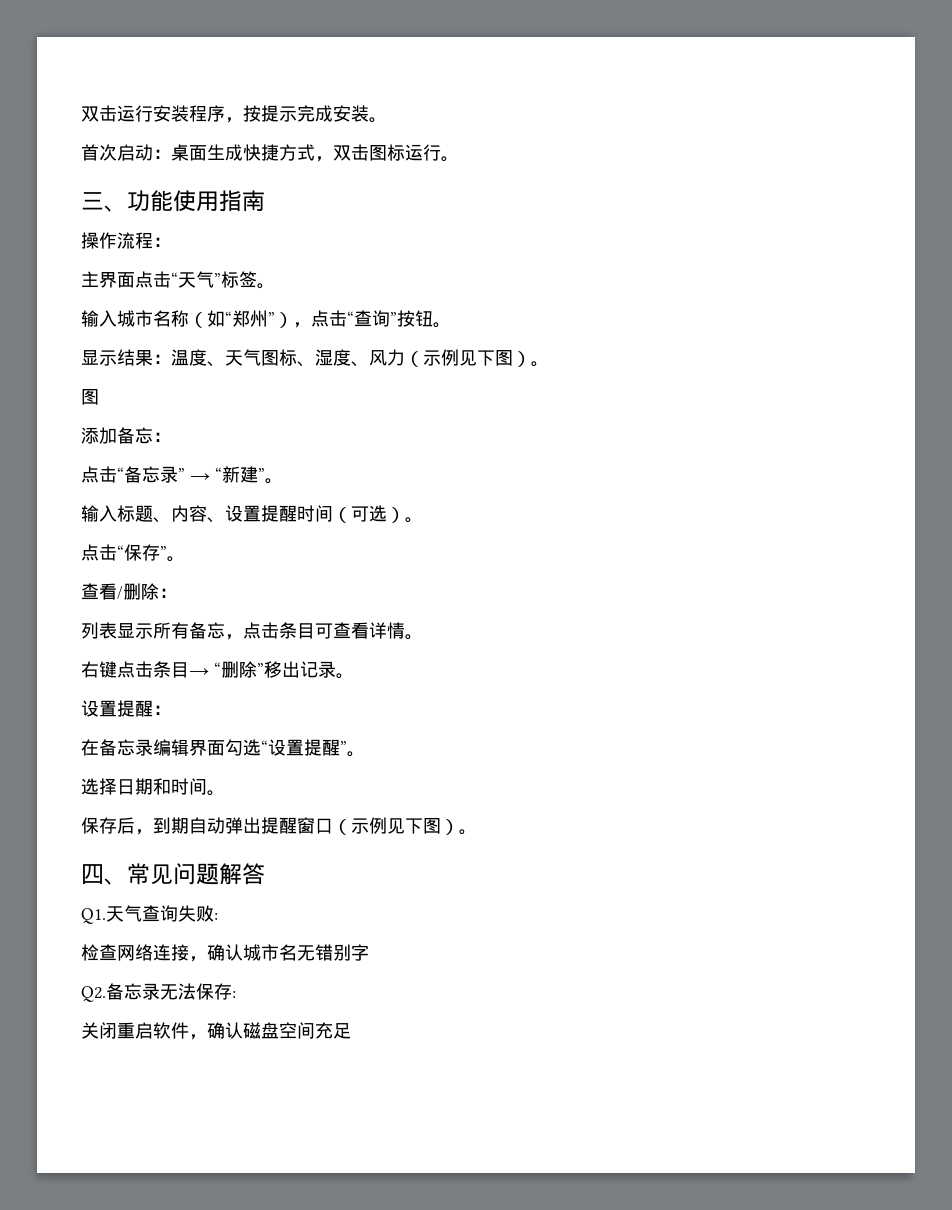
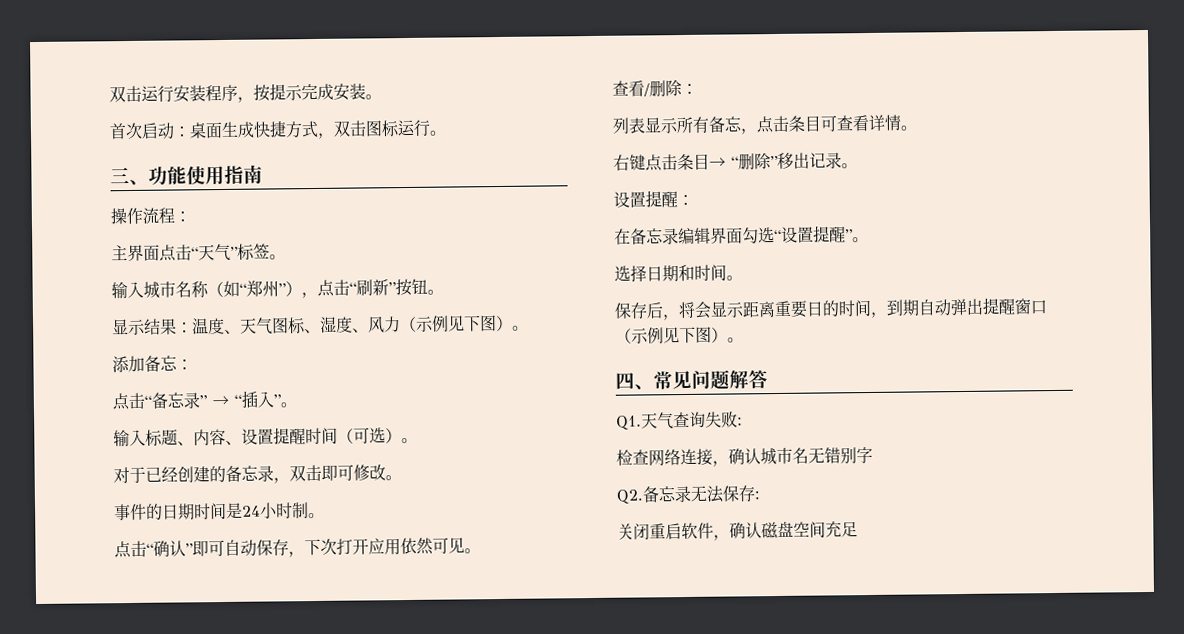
- 输入城市名称（如“郑州”），点击“查询”按钮。
+ 输入城市名称（如“郑州”），点击“刷新”按钮。
  显示结果：温度、天气图标、湿度、风力（示例见下图）。
- 图
- 点击“备忘录” → “新建”。
+ 点击“备忘录” → “插入”。
- 点击“保存”。
+ 对于已经创建的备忘录，双击即可修改。
+ 事件的日期时间是24小时制。
+ 点击“确认”即可自动保存，下次打开应用依然可见。
- 保存后，到期自动弹出提醒窗口（示例见下图）。
+ 保存后，将会显示距离重要日的时间，到期自动弹出提醒窗口（示例见下图）。

